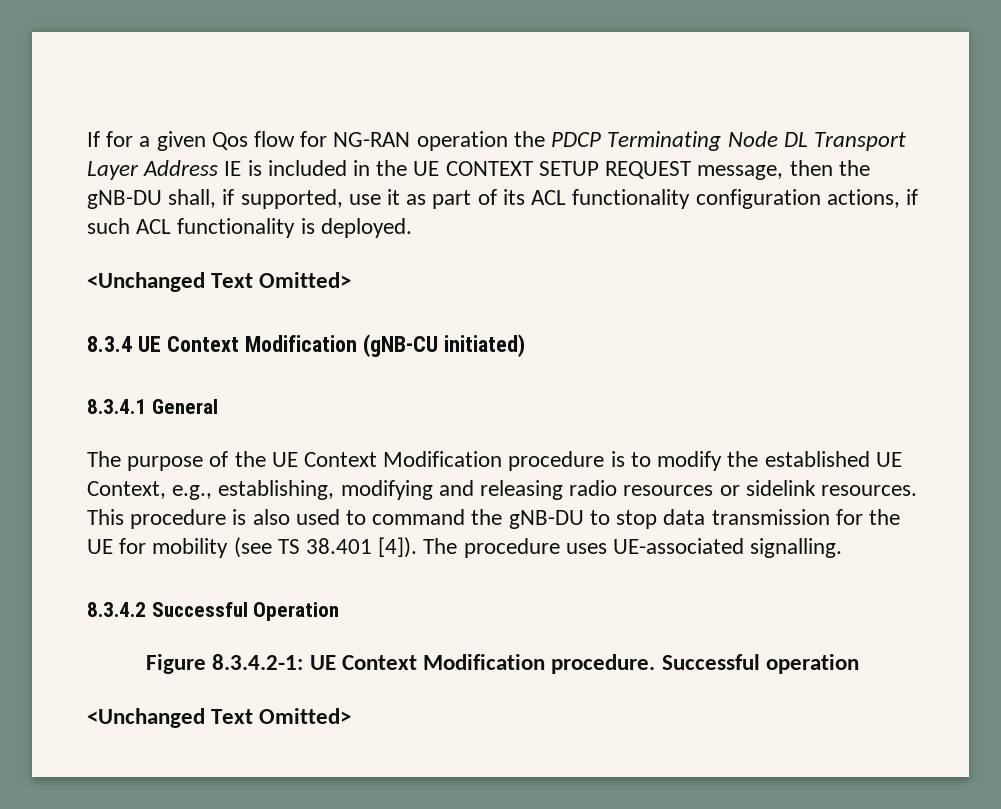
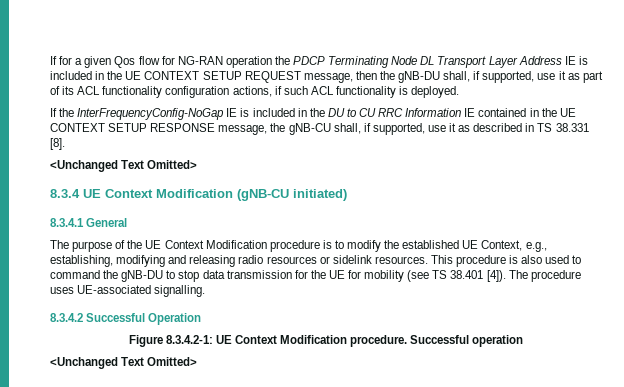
+ If the InterFrequencyConfig-NoGap IE is included in the DU to CU RRC Information IE contained in the UE CONTEXT SETUP RESPONSE message, the gNB-CU shall, if supported, use it as described in TS 38.331 [8].

